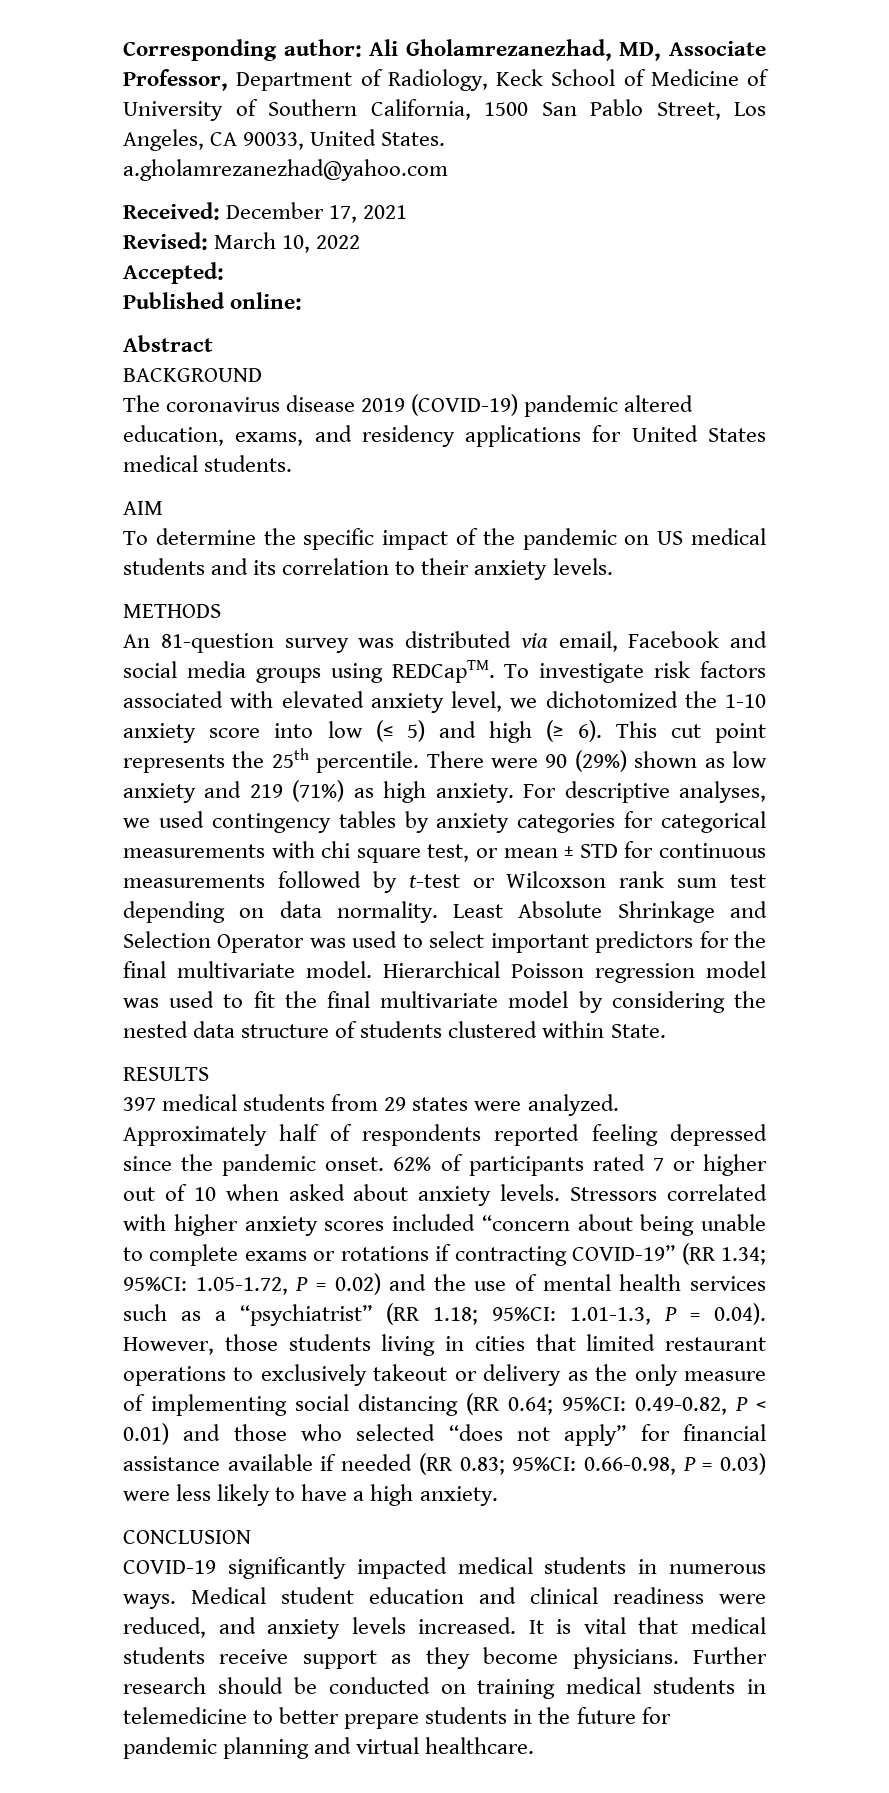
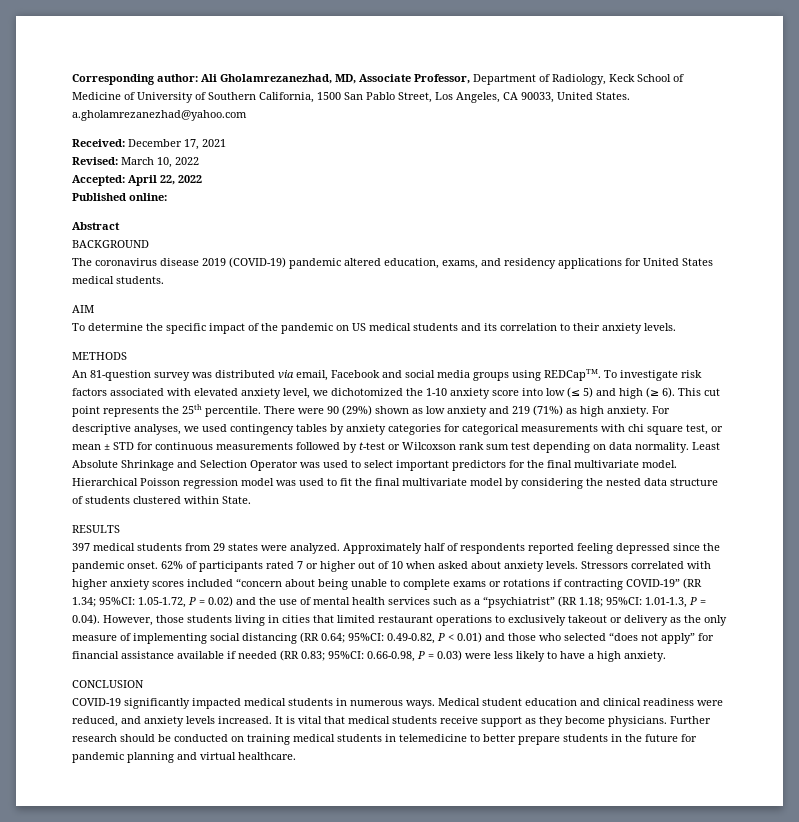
- Accepted:
+ Accepted: April 22, 2022

